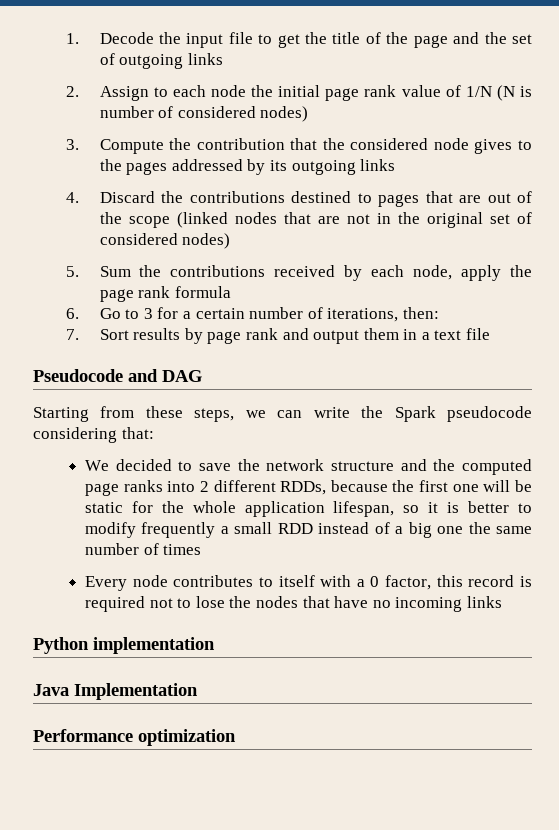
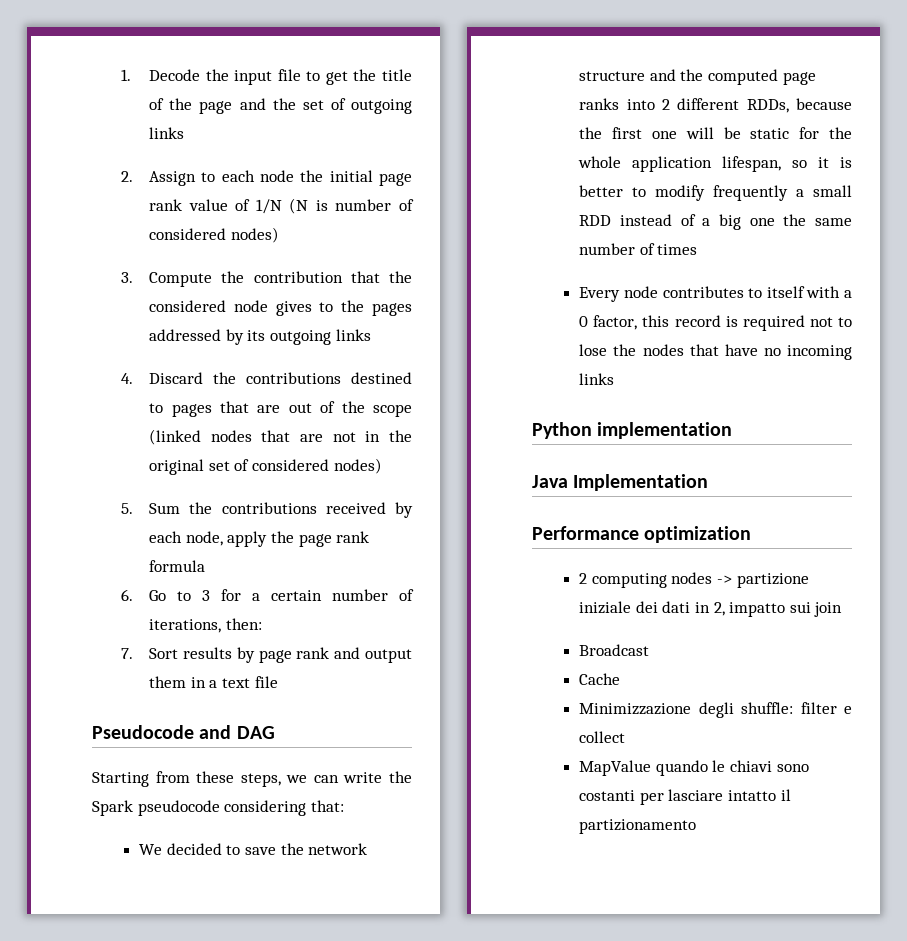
+ 2 computing nodes -> partizione iniziale dei dati in 2, impatto sui join
+ Broadcast
+ Cache
+ Minimizzazione degli shuffle: filter e collect
+ MapValue quando le chiavi sono costanti per lasciare intatto il partizionamento

